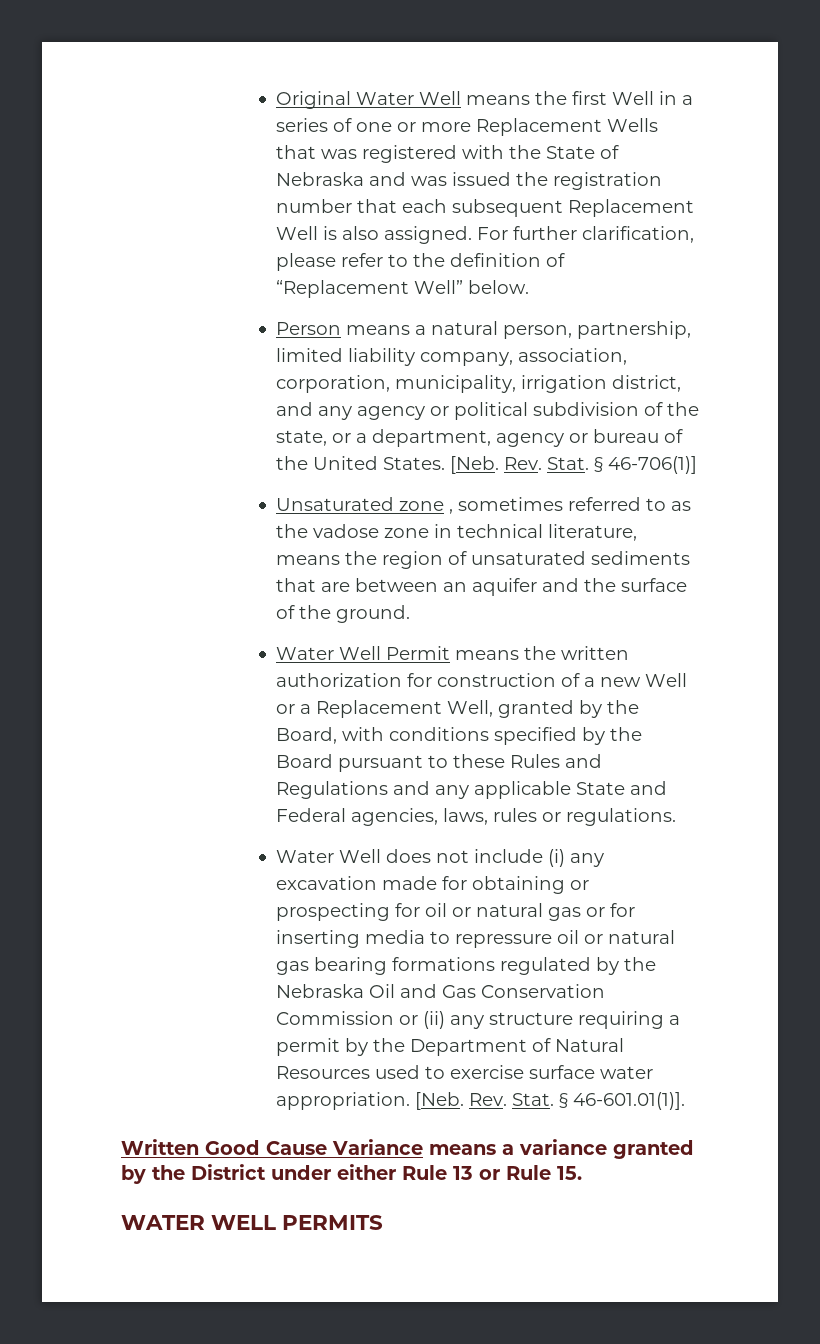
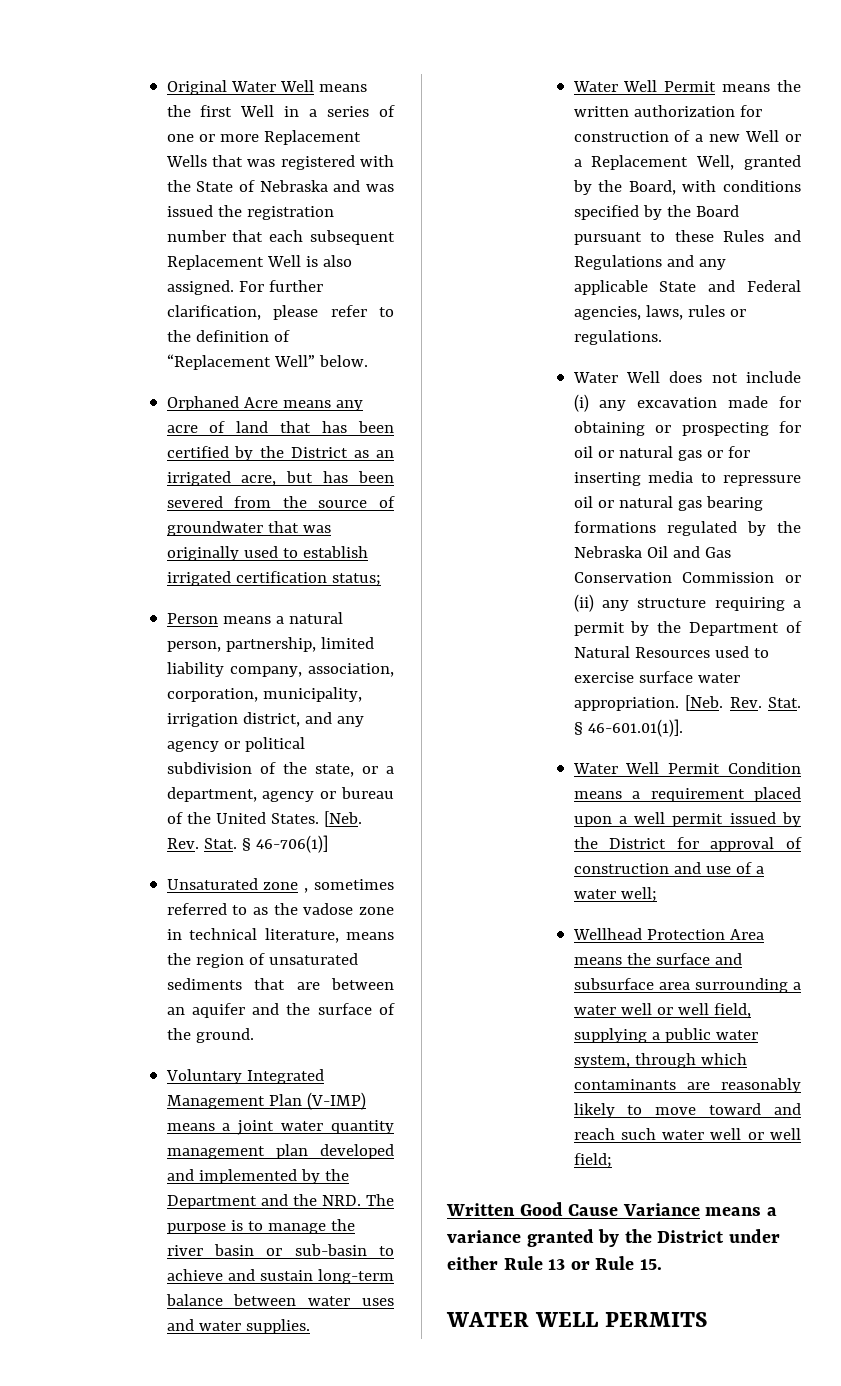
+ Orphaned Acre means any acre of land that has been certified by the District as an irrigated acre, but has been severed from the source of groundwater that was originally used to establish irrigated certification status;
+ Voluntary Integrated Management Plan (V-IMP) means a joint water quantity management plan developed and implemented by the Department and the NRD. The purpose is to manage the river basin or sub-basin to achieve and sustain long-term balance between water uses and water supplies.
+ Water Well Permit Condition means a requirement placed upon a well permit issued by the District for approval of construction and use of a water well;
+ Wellhead Protection Area means the surface and subsurface area surrounding a water well or well field, supplying a public water system, through which contaminants are reasonably likely to move toward and reach such water well or well field;

